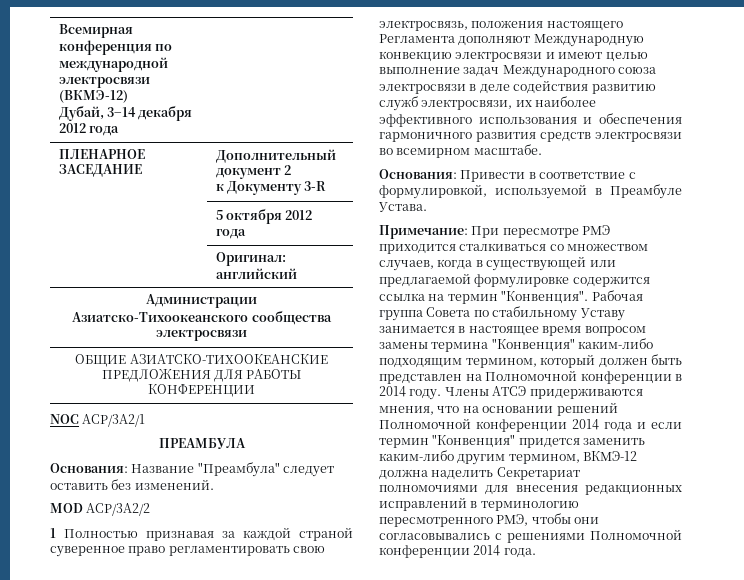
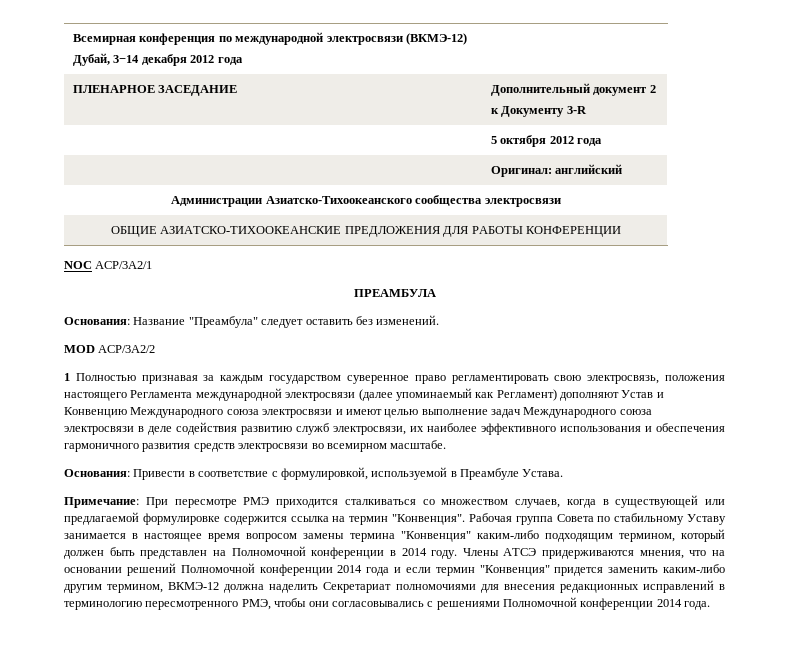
- 1 Полностью признавая за каждой страной суверенное право регламентировать свою электросвязь, положения настоящего Регламента дополняют Международную конвекцию электросвязи и имеют целью выполнение задач Международного союза электросвязи в деле содействия развитию служб электросвязи, их наиболее эффективного использования и обеспечения гармоничного развития средств электросвязи во всемирном масштабе.
+ 1 Полностью признавая за каждым государством суверенное право регламентировать свою электросвязь, положения настоящего Регламента международной электросвязи (далее упоминаемый как Регламент) дополняют Устав и Конвенцию Международного союза электросвязи и имеют целью выполнение задач Международного союза электросвязи в деле содействия развитию служб электросвязи, их наиболее эффективного использования и обеспечения гармоничного развития средств электросвязи во всемирном масштабе.

